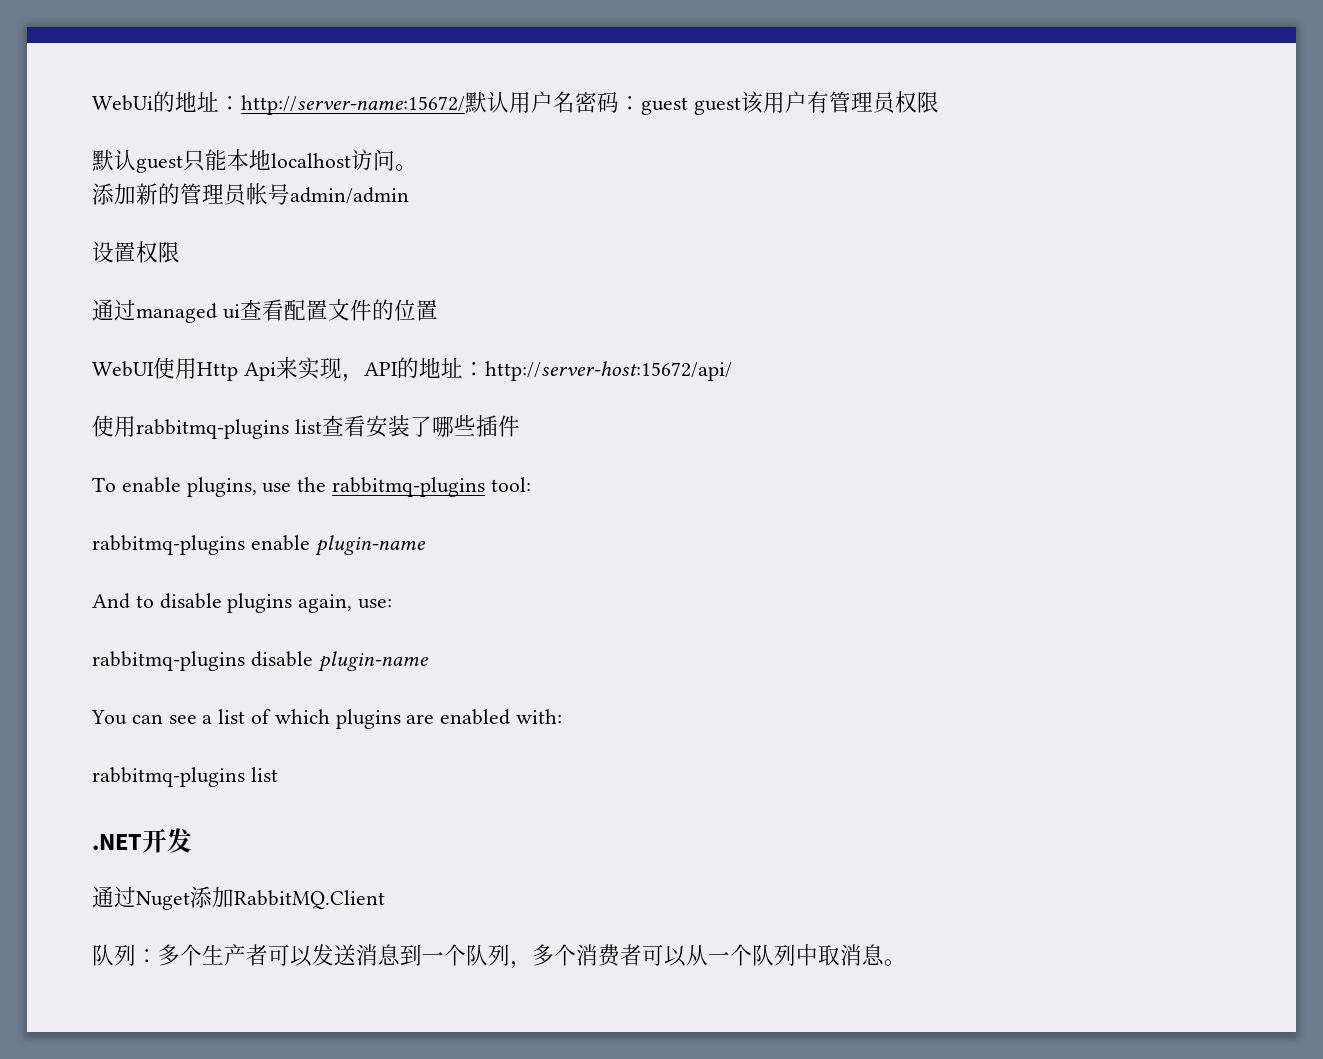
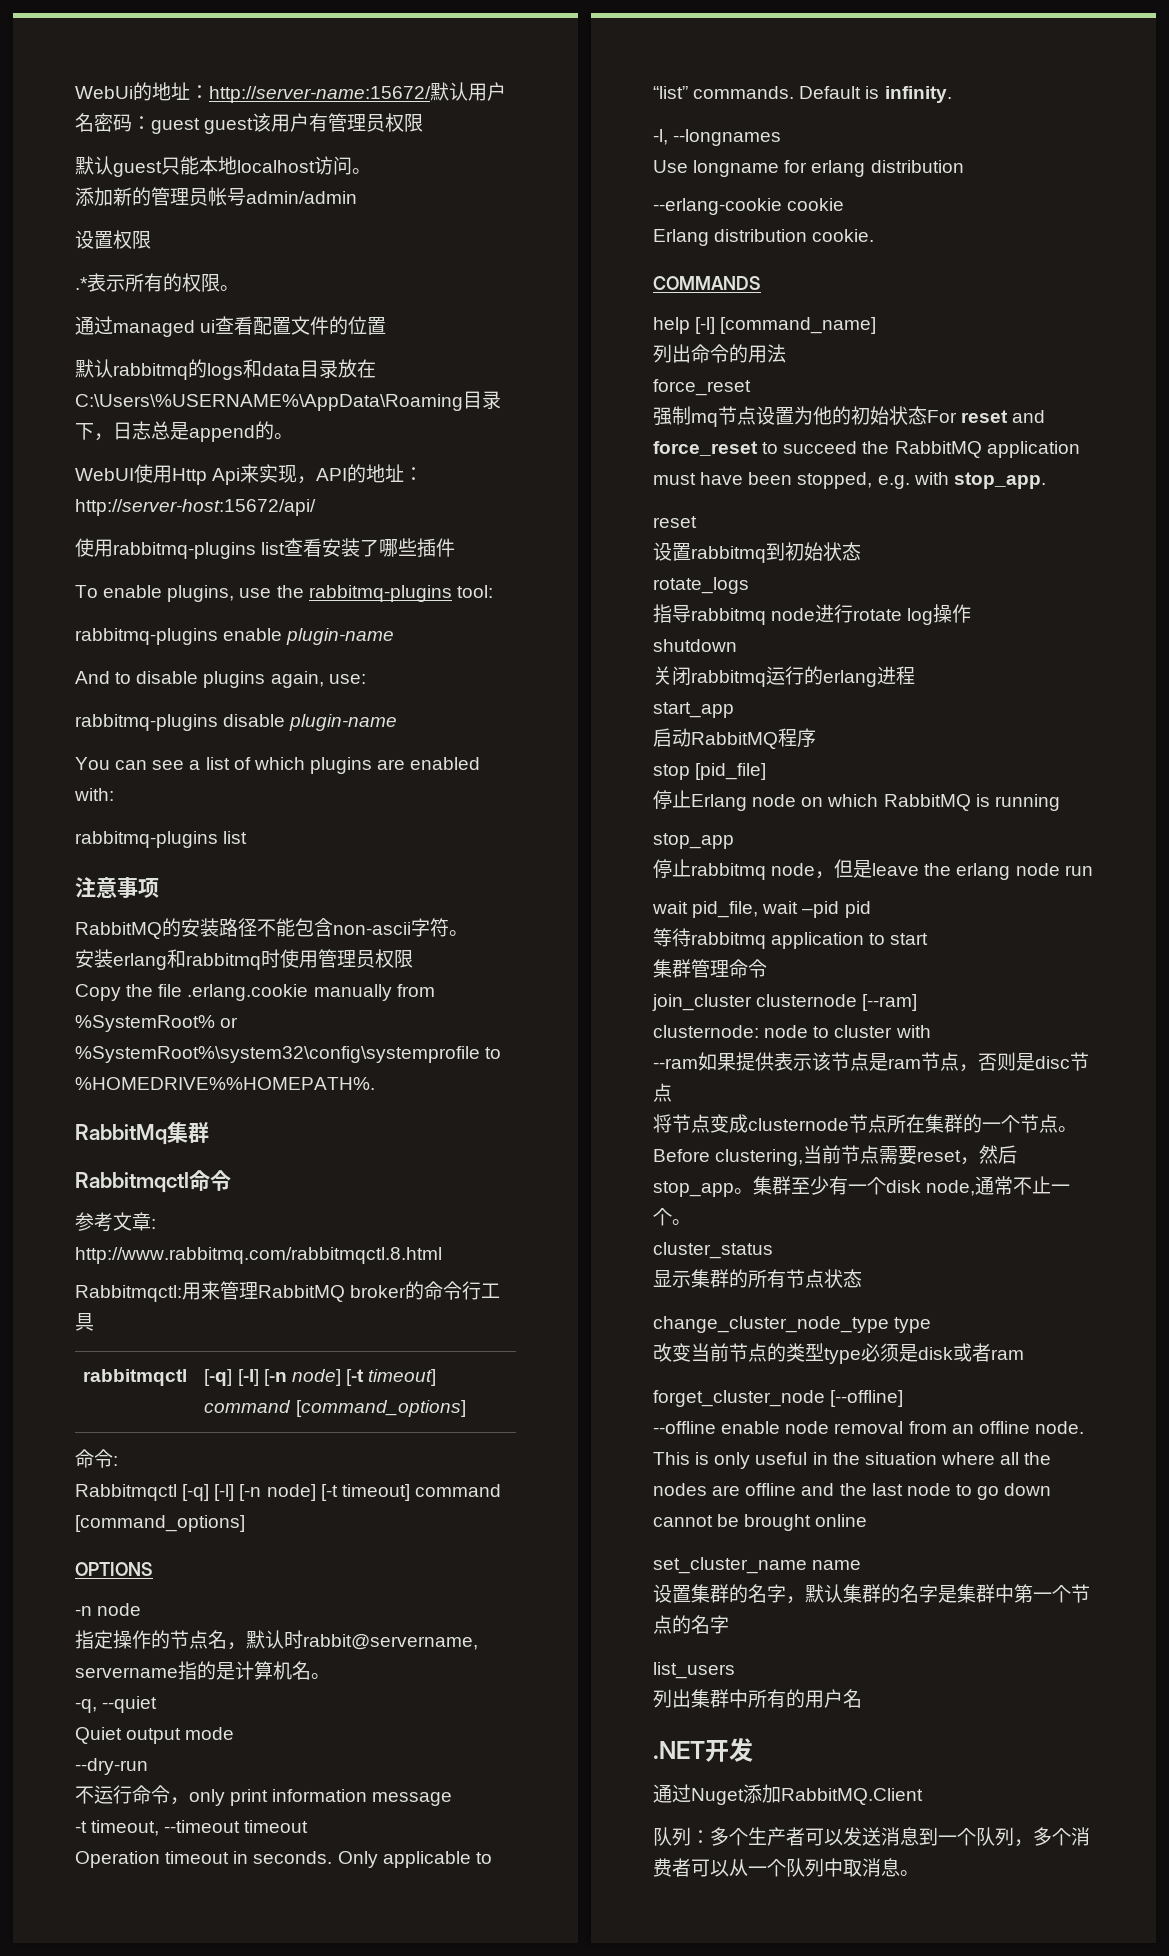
+ .*表示所有的权限。
+ 默认rabbitmq的logs和data目录放在C:\Users\%USERNAME%\AppData\Roaming目录下，日志总是append的。
+ 注意事项
+ RabbitMQ的安装路径不能包含non-ascii字符。
+ 安装erlang和rabbitmq时使用管理员权限
+ Copy the file .erlang.cookie manually from %SystemRoot% or %SystemRoot%\system32\config\systemprofile to %HOMEDRIVE%%HOMEPATH%.
+ RabbitMq集群
+ Rabbitmqctl命令
+ 参考文章: http://www.rabbitmq.com/rabbitmqctl.8.html
+ Rabbitmqctl:用来管理RabbitMQ broker的命令行工具
+ rabbitmqctl | [-q] [-l] [-n node] [-t timeout] command [command_options]
+ 命令:
+ Rabbitmqctl [-q] [-l] [-n node] [-t timeout] command [command_options]
+ OPTIONS
+ -n node
+ 指定操作的节点名，默认时rabbit@servername, servername指的是计算机名。
+ -q, --quiet
+ Quiet output mode
+ --dry-run
+ 不运行命令，only print information message
+ -t timeout, --timeout timeout
+ Operation timeout in seconds. Only applicable to “list” commands. Default is infinity.
+ -l, --longnames
+ Use longname for erlang distribution
+ --erlang-cookie cookie
+ Erlang distribution cookie.
+ COMMANDS
+ help [-l] [command_name]
+ 列出命令的用法
+ force_reset
+ 强制mq节点设置为他的初始状态For reset and force_reset to succeed the RabbitMQ application must have been stopped, e.g. with stop_app.
+ reset
+ 设置rabbitmq到初始状态
+ rotate_logs
+ 指导rabbitmq node进行rotate log操作
+ shutdown
+ 关闭rabbitmq运行的erlang进程
+ start_app
+ 启动RabbitMQ程序
+ stop [pid_file]
+ 停止Erlang node on which RabbitMQ is running
+ stop_app
+ 停止rabbitmq node，但是leave the erlang node run
+ wait pid_file, wait –pid pid
+ 等待rabbitmq application to start
+ 集群管理命令
+ join_cluster clusternode [--ram]
+ clusternode: node to cluster with
+ --ram如果提供表示该节点是ram节点，否则是disc节点
+ 将节点变成clusternode节点所在集群的一个节点。Before clustering,当前节点需要reset，然后stop_app。集群至少有一个disk node,通常不止一个。
+ cluster_status
+ 显示集群的所有节点状态
+ change_cluster_node_type type
+ 改变当前节点的类型type必须是disk或者ram
+ forget_cluster_node [--offline]
+ --offline enable node removal from an offline node. This is only useful in the situation where all the nodes are offline and the last node to go down cannot be brought online
+ set_cluster_name name
+ 设置集群的名字，默认集群的名字是集群中第一个节点的名字
+ list_users
+ 列出集群中所有的用户名

